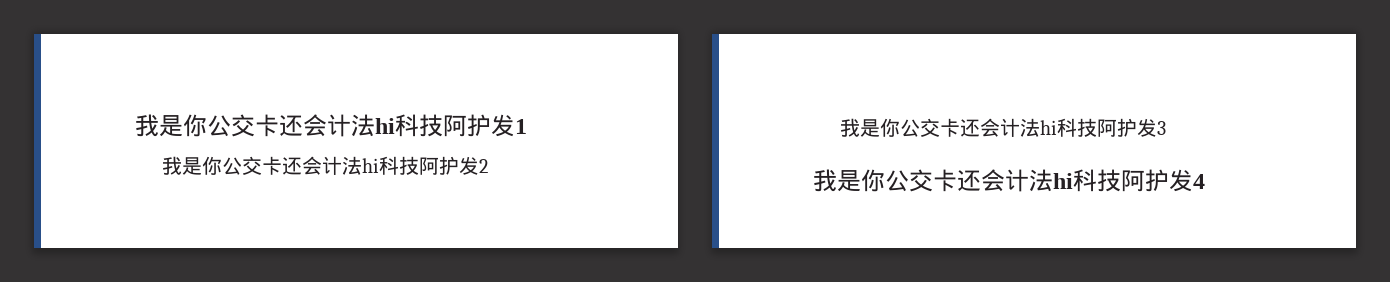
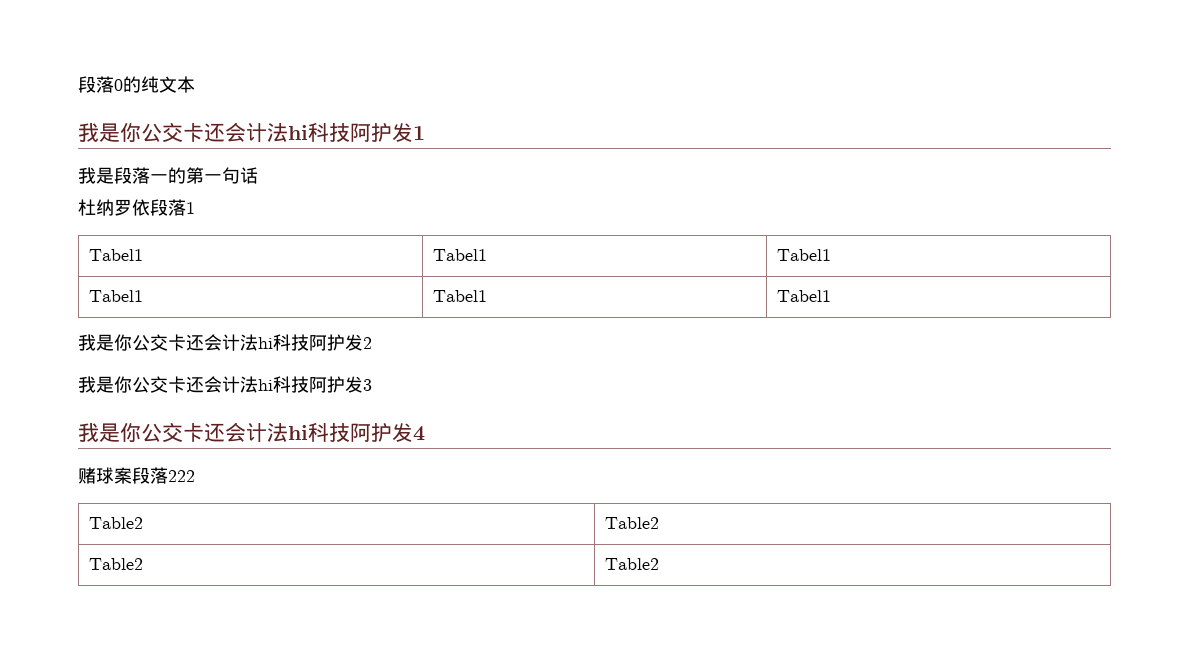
+ 段落0的纯文本
+ 我是段落一的第一句话
+ 杜纳罗依段落1
+ Tabel1 | Tabel1 | Tabel1
+ Tabel1 | Tabel1 | Tabel1
+ 赌球案段落222
+ Table2 | Table2
+ Table2 | Table2

